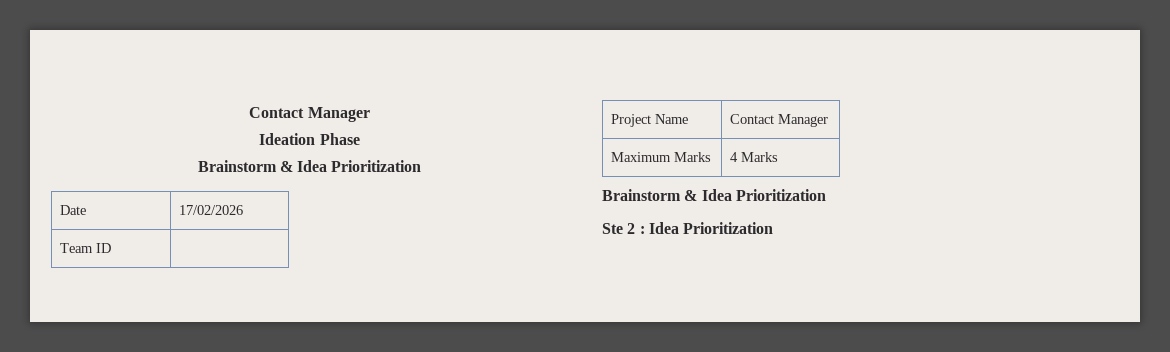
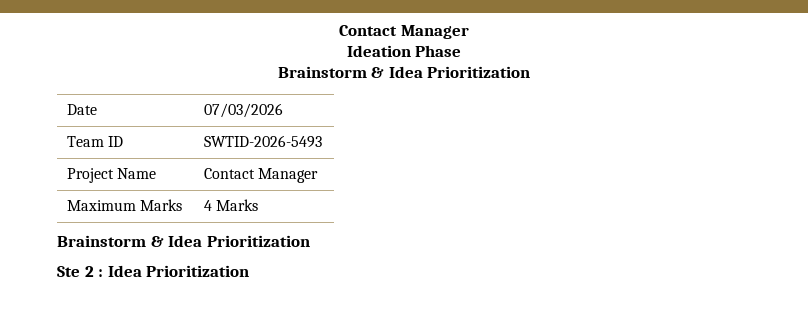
- Date | 17/02/2026
+ Date | 07/03/2026
- Team ID |
+ Team ID | SWTID-2026-5493

